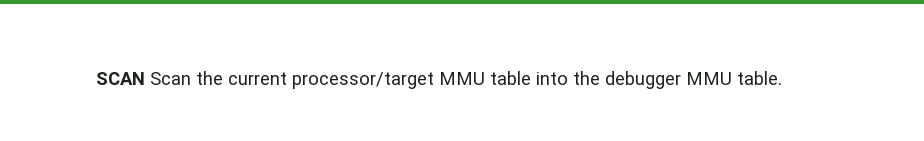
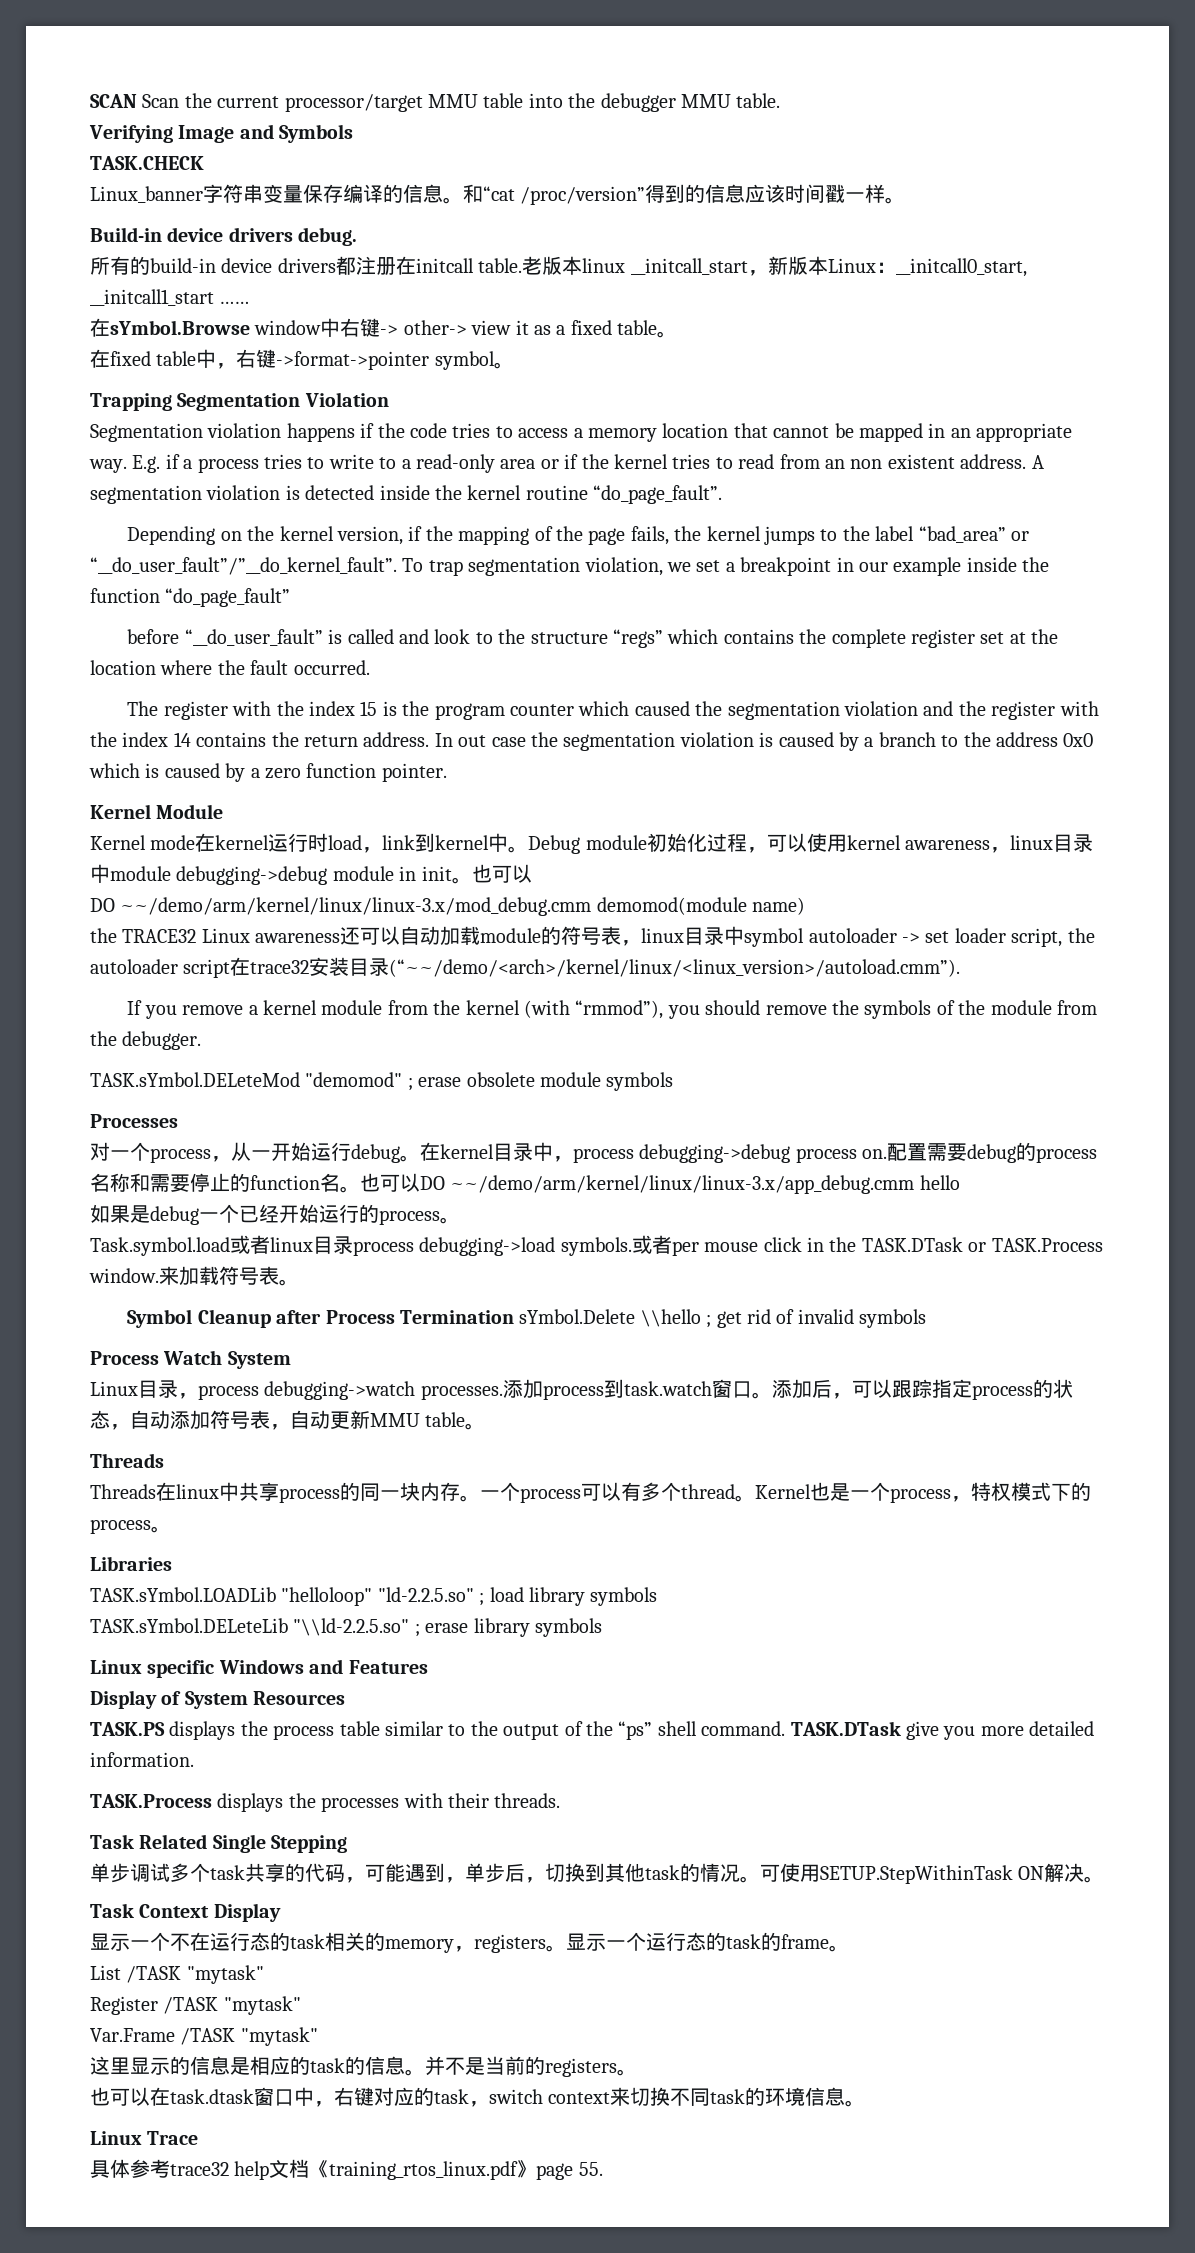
+ Verifying Image and Symbols
+ TASK.CHECK
+ Linux_banner字符串变量保存编译的信息。和“cat /proc/version”得到的信息应该时间戳一样。
+ Build-in device drivers debug.
+ 所有的build-in device drivers都注册在initcall table.老版本linux __initcall_start，新版本Linux：__initcall0_start, __initcall1_start ……
+ 在sYmbol.Browse window中右键-> other-> view it as a fixed table。
+ 在fixed table中，右键->format->pointer symbol。
+ Trapping Segmentation Violation
+ Segmentation violation happens if the code tries to access a memory location that cannot be mapped in an appropriate way. E.g. if a process tries to write to a read-only area or if the kernel tries to read from an non existent address. A segmentation violation is detected inside the kernel routine “do_page_fault”.
+ Depending on the kernel version, if the mapping of the page fails, the kernel jumps to the label “bad_area” or “__do_user_fault”/”__do_kernel_fault”. To trap segmentation violation, we set a breakpoint in our example inside the function “do_page_fault”
+ before “__do_user_fault” is called and look to the structure “regs” which contains the complete register set at the location where the fault occurred.
+ The register with the index 15 is the program counter which caused the segmentation violation and the register with the index 14 contains the return address. In out case the segmentation violation is caused by a branch to the address 0x0 which is caused by a zero function pointer.
+ Kernel Module
+ Kernel mode在kernel运行时load，link到kernel中。Debug module初始化过程，可以使用kernel awareness，linux目录中module debugging->debug module in init。也可以
+ DO ~~/demo/arm/kernel/linux/linux-3.x/mod_debug.cmm demomod(module name)
+ the TRACE32 Linux awareness还可以自动加载module的符号表，linux目录中symbol autoloader -> set loader script, the autoloader script在trace32安装目录(“~~/demo/<arch>/kernel/linux/<linux_version>/autoload.cmm”).
+ If you remove a kernel module from the kernel (with “rmmod”), you should remove the symbols of the module from the debugger.
+ TASK.sYmbol.DELeteMod "demomod" ; erase obsolete module symbols
+ Processes
+ 对一个process，从一开始运行debug。在kernel目录中，process debugging->debug process on.配置需要debug的process名称和需要停止的function名。也可以DO ~~/demo/arm/kernel/linux/linux-3.x/app_debug.cmm hello
+ 如果是debug一个已经开始运行的process。
+ Task.symbol.load或者linux目录process debugging->load symbols.或者per mouse click in the TASK.DTask or TASK.Process window.来加载符号表。
+ Symbol Cleanup after Process Termination sYmbol.Delete \\hello ; get rid of invalid symbols
+ Process Watch System
+ Linux目录，process debugging->watch processes.添加process到task.watch窗口。添加后，可以跟踪指定process的状态，自动添加符号表，自动更新MMU table。
+ Threads
+ Threads在linux中共享process的同一块内存。一个process可以有多个thread。Kernel也是一个process，特权模式下的process。
+ Libraries
+ TASK.sYmbol.LOADLib "helloloop" "ld-2.2.5.so" ; load library symbols
+ TASK.sYmbol.DELeteLib "\\ld-2.2.5.so" ; erase library symbols
+ Linux specific Windows and Features
+ Display of System Resources
+ TASK.PS displays the process table similar to the output of the “ps” shell command. TASK.DTask give you more detailed information.
+ TASK.Process displays the processes with their threads.
+ Task Related Single Stepping
+ 单步调试多个task共享的代码，可能遇到，单步后，切换到其他task的情况。可使用SETUP.StepWithinTask ON解决。
+ Task Context Display
+ 显示一个不在运行态的task相关的memory，registers。显示一个运行态的task的frame。
+ List /TASK "mytask"
+ Register /TASK "mytask"
+ Var.Frame /TASK "mytask"
+ 这里显示的信息是相应的task的信息。并不是当前的registers。
+ 也可以在task.dtask窗口中，右键对应的task，switch context来切换不同task的环境信息。
+ Linux Trace
+ 具体参考trace32 help文档《training_rtos_linux.pdf》page 55.

